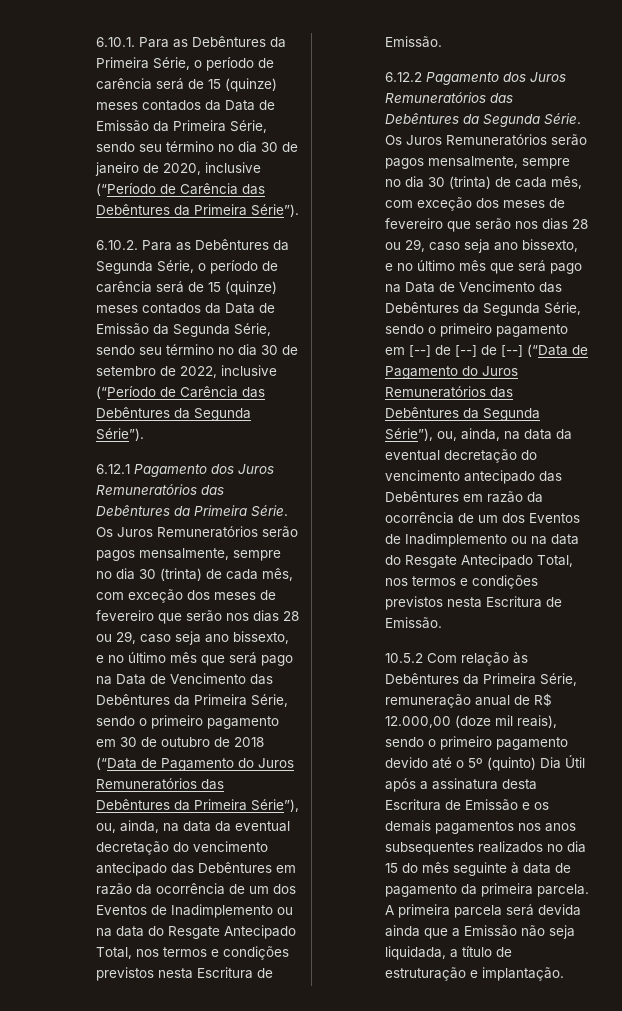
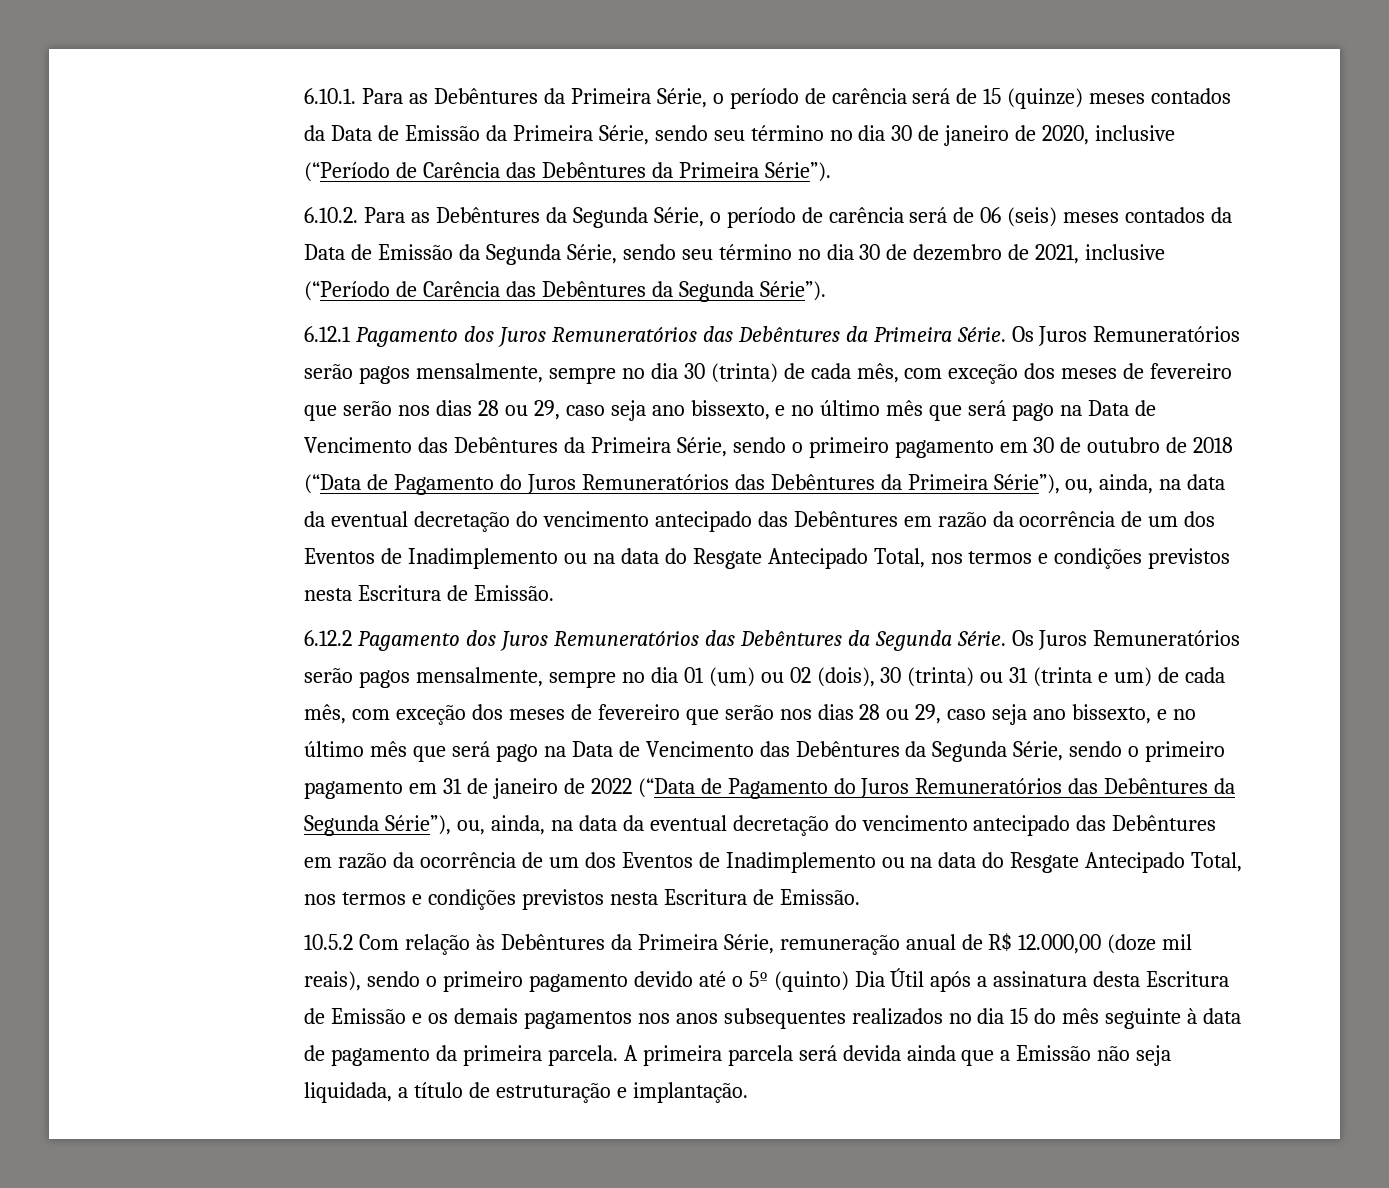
- 6.10.2. Para as Debêntures da Segunda Série, o período de carência será de 15 (quinze) meses contados da Data de Emissão da Segunda Série, sendo seu término no dia 30 de setembro de 2022, inclusive (“Período de Carência das Debêntures da Segunda Série”).
+ 6.10.2. Para as Debêntures da Segunda Série, o período de carência será de 06 (seis) meses contados da Data de Emissão da Segunda Série, sendo seu término no dia 30 de dezembro de 2021, inclusive (“Período de Carência das Debêntures da Segunda Série”).
- Os Juros Remuneratórios serão pagos mensalmente, sempre no dia 30 (trinta) de cada mês, com exceção dos meses de fevereiro que serão nos dias 28 ou 29, caso seja ano bissexto, e no último mês que será pago na Data de Vencimento das Debêntures da Segunda Série, sendo o primeiro pagamento em [--] de [--] de [--] (“Data de Pagamento do Juros Remuneratórios das Debêntures da Segunda Série”), ou, ainda, na data da eventual decretação do vencimento antecipado das Debêntures em razão da ocorrência de um dos Eventos de Inadimplemento ou na data do Resgate Antecipado Total, nos termos e condições previstos nesta Escritura de Emissão.
+ Os Juros Remuneratórios serão pagos mensalmente, sempre no dia 01 (um) ou 02 (dois), 30 (trinta) ou 31 (trinta e um) de cada mês, com exceção dos meses de fevereiro que serão nos dias 28 ou 29, caso seja ano bissexto, e no último mês que será pago na Data de Vencimento das Debêntures da Segunda Série, sendo o primeiro pagamento em 31 de janeiro de 2022 (“Data de Pagamento do Juros Remuneratórios das Debêntures da Segunda Série”), ou, ainda, na data da eventual decretação do vencimento antecipado das Debêntures em razão da ocorrência de um dos Eventos de Inadimplemento ou na data do Resgate Antecipado Total, nos termos e condições previstos nesta Escritura de Emissão.

